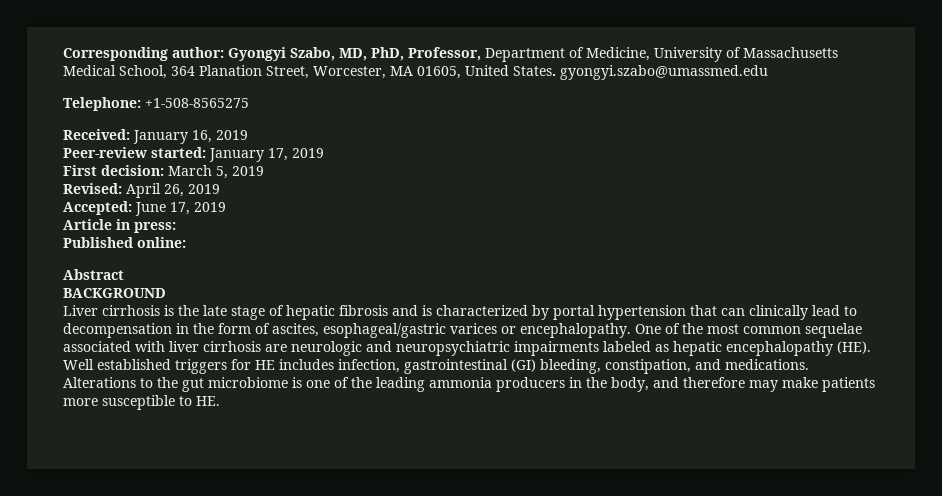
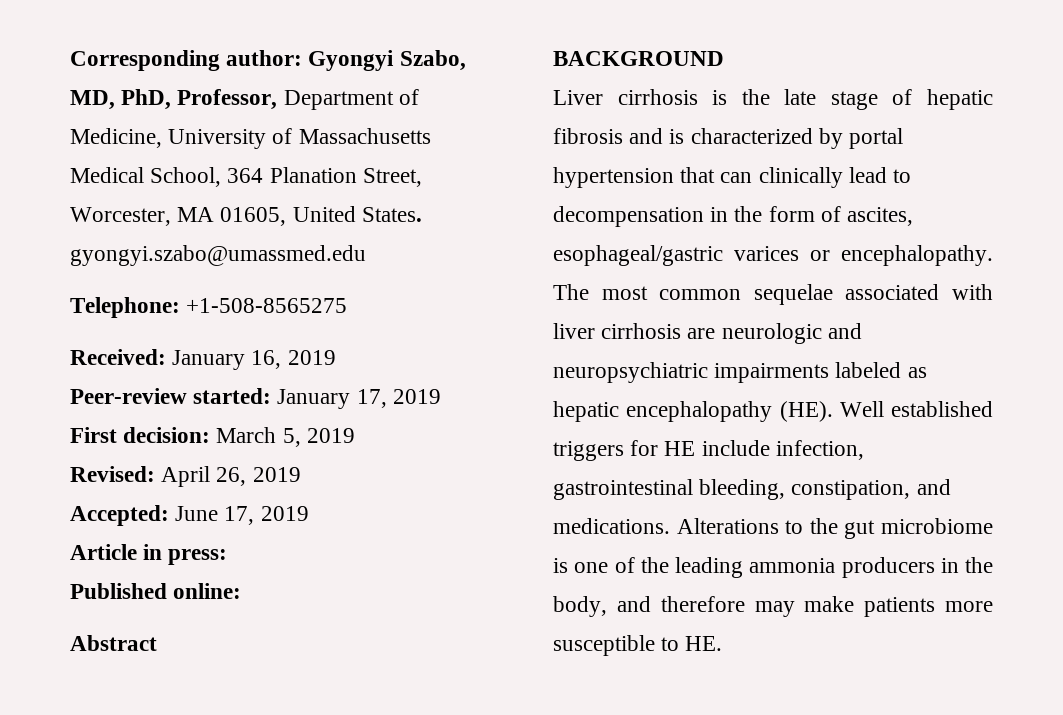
- One of the most common sequelae associated with liver cirrhosis are neurologic and neuropsychiatric impairments labeled as hepatic encephalopathy (HE). Well established triggers for HE includes infection, gastrointestinal (GI) bleeding, constipation, and medications.
+ The most common sequelae associated with liver cirrhosis are neurologic and neuropsychiatric impairments labeled as hepatic encephalopathy (HE). Well established triggers for HE include infection, gastrointestinal bleeding, constipation, and medications.

